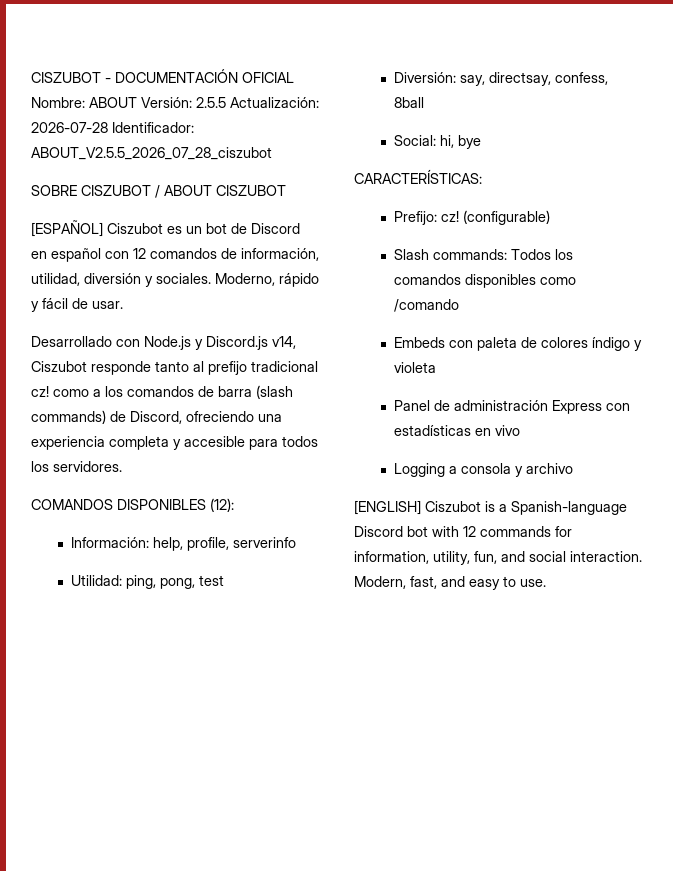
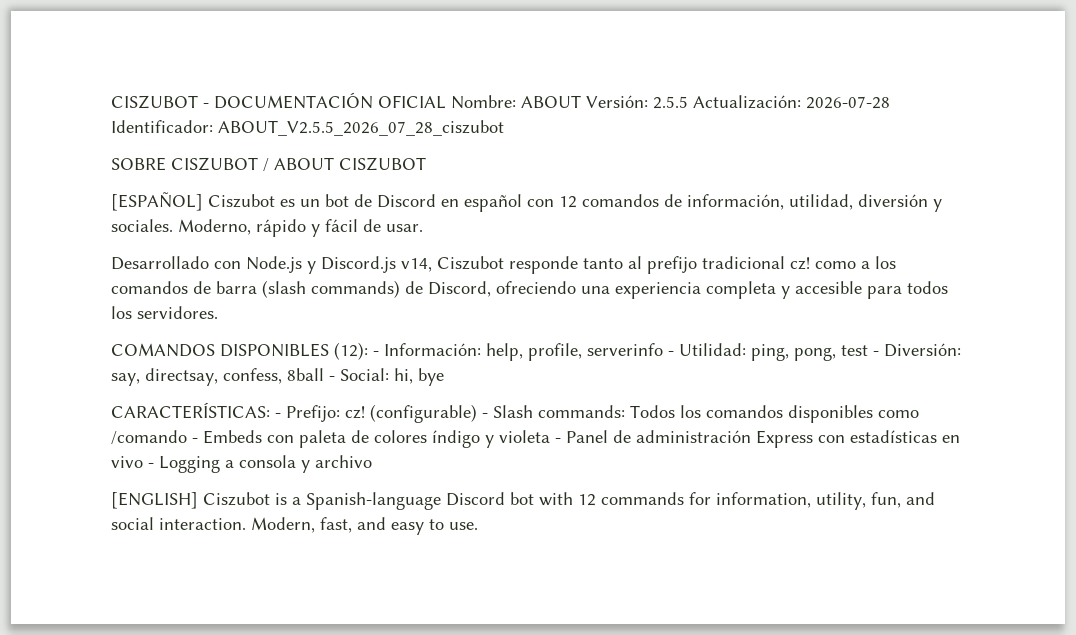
- COMANDOS DISPONIBLES (12):
- Información: help, profile, serverinfo
- Utilidad: ping, pong, test
- Diversión: say, directsay, confess, 8ball
- Social: hi, bye
+ COMANDOS DISPONIBLES (12): - Información: help, profile, serverinfo - Utilidad: ping, pong, test - Diversión: say, directsay, confess, 8ball - Social: hi, bye
- CARACTERÍSTICAS:
- Prefijo: cz!
+ CARACTERÍSTICAS: - Prefijo: cz!
- (configurable)
- Slash commands: Todos los comandos disponibles como /comando
- Embeds con paleta de colores índigo y violeta
- Panel de administración Express con estadísticas en vivo
- Logging a consola y archivo
+ (configurable) - Slash commands: Todos los comandos disponibles como /comando - Embeds con paleta de colores índigo y violeta - Panel de administración Express con estadísticas en vivo - Logging a consola y archivo

